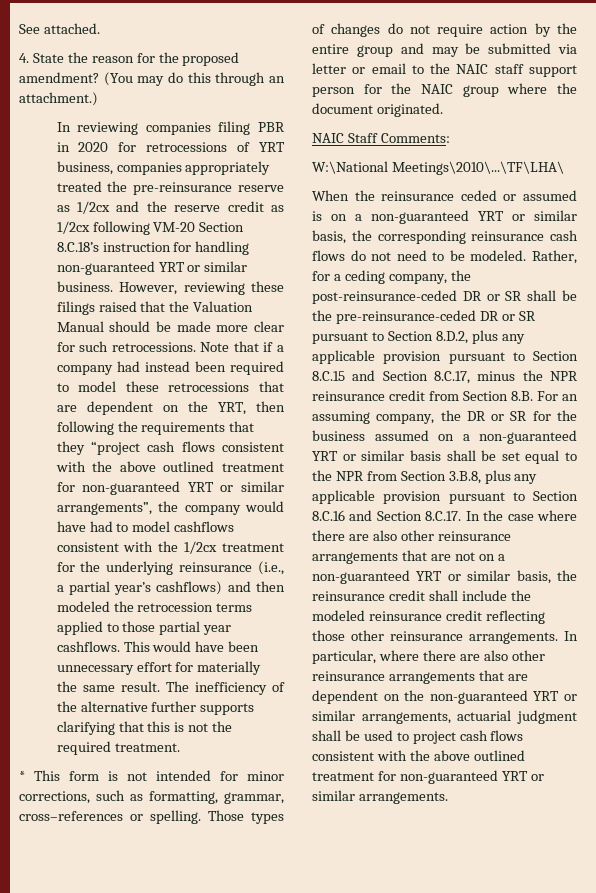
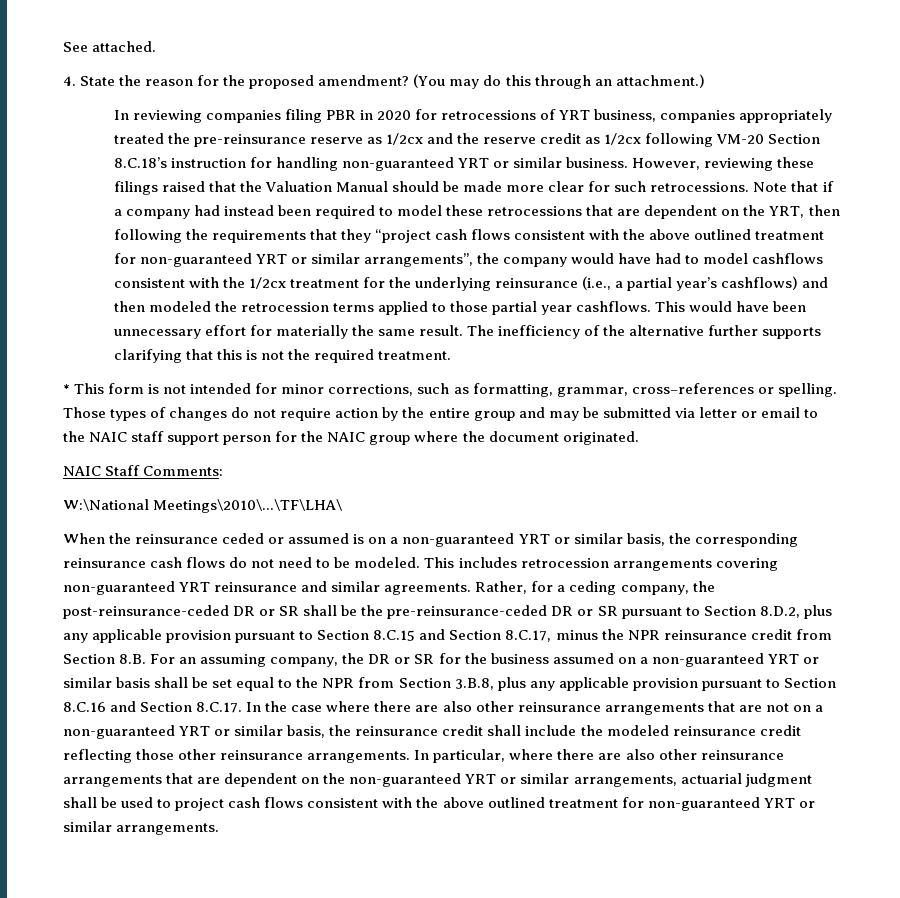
+ This includes retrocession arrangements covering non-guaranteed YRT reinsurance and similar agreements.

